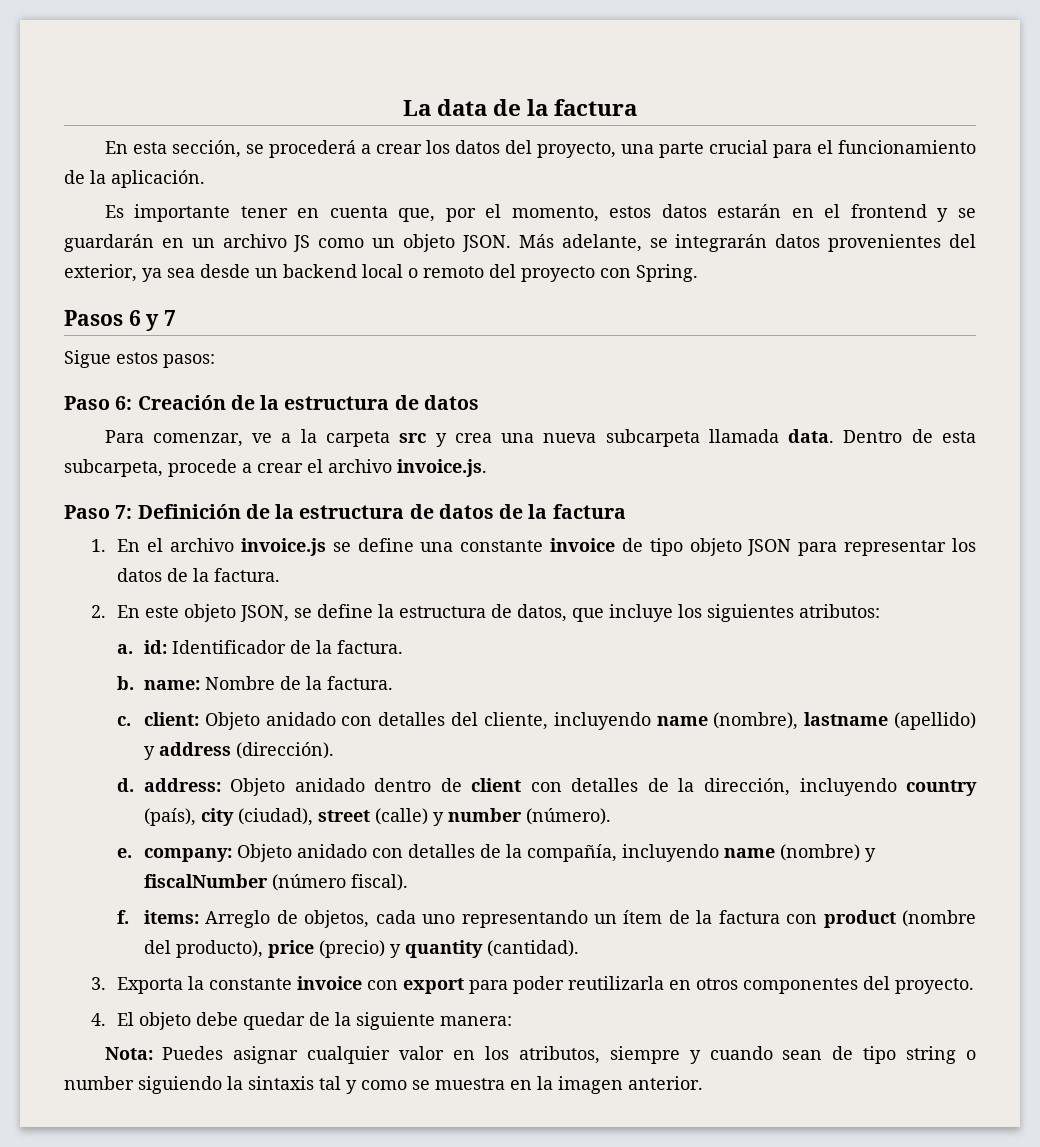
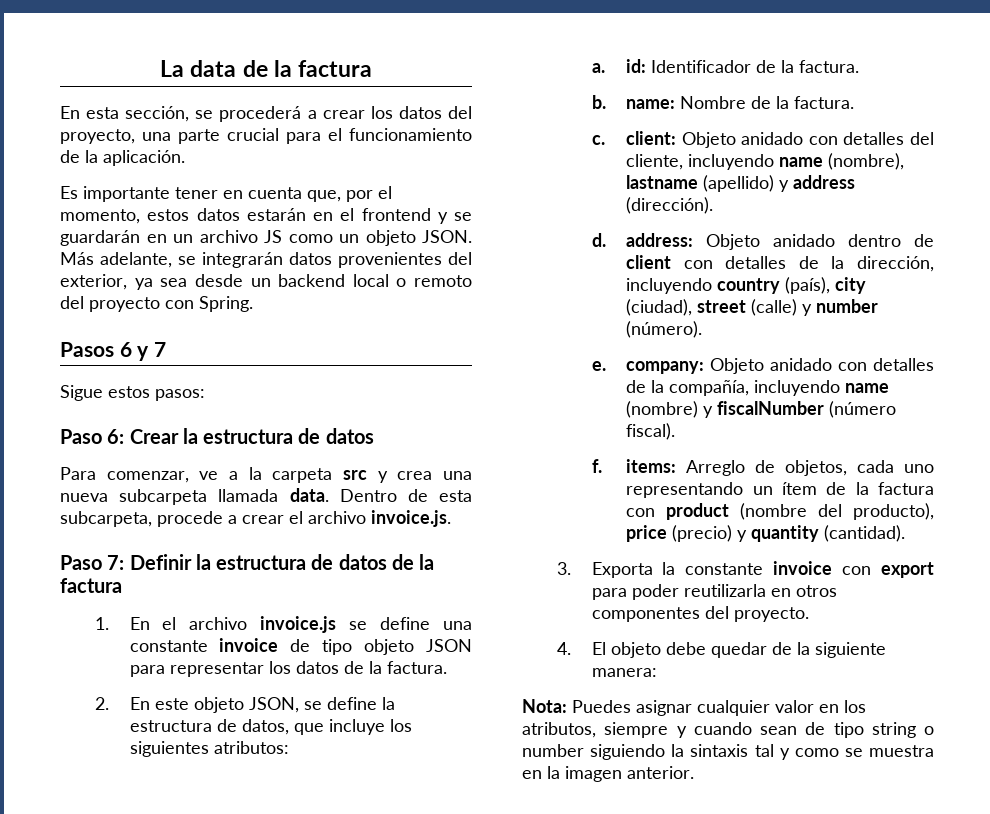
- Paso 6: Creación de la estructura de datos
+ Paso 6: Crear la estructura de datos
- Paso 7: Definición de la estructura de datos de la factura
+ Paso 7: Definir la estructura de datos de la factura

